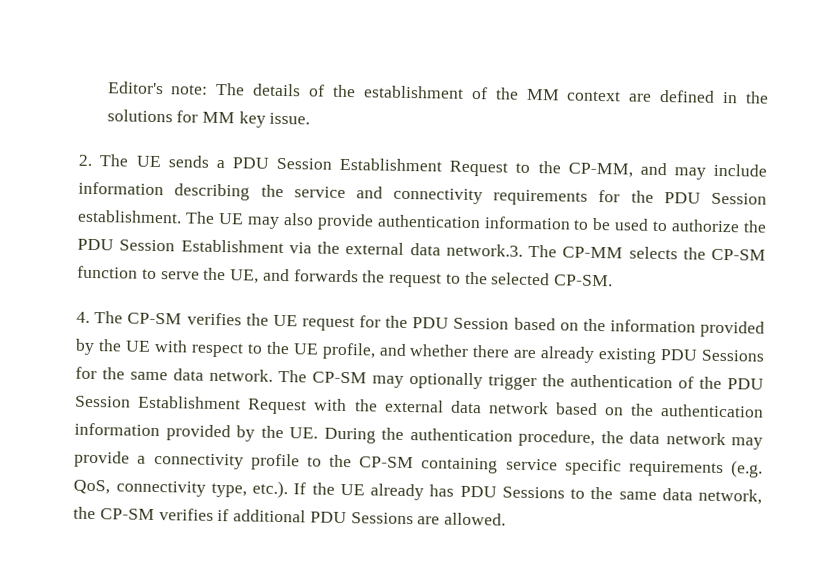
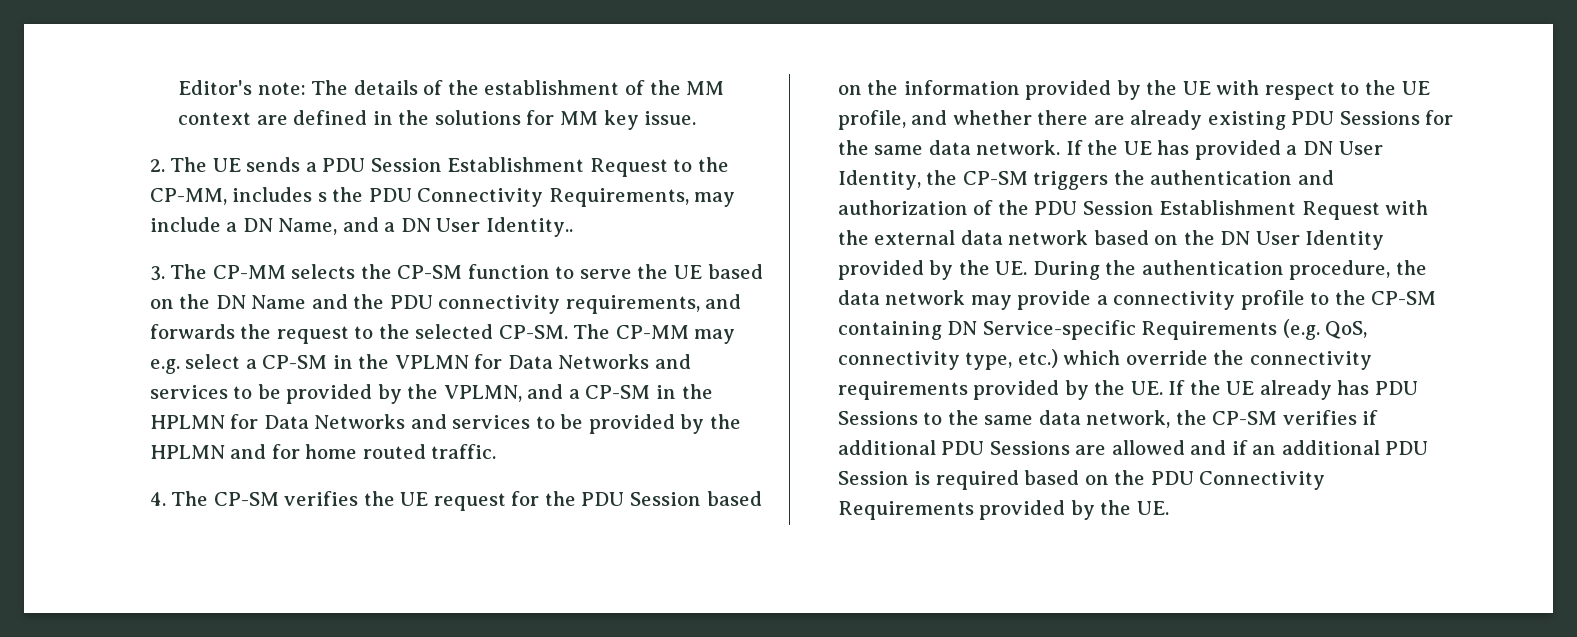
- 2. The UE sends a PDU Session Establishment Request to the CP-MM, and may include information describing the service and connectivity requirements for the PDU Session establishment. The UE may also provide authentication information to be used to authorize the PDU Session Establishment via the external data network.3. The CP-MM selects the CP-SM function to serve the UE, and forwards the request to the selected CP-SM.
+ 2. The UE sends a PDU Session Establishment Request to the CP-MM, includes s the PDU Connectivity Requirements, may include a DN Name, and a DN User Identity..
+ 3. The CP-MM selects the CP-SM function to serve the UE based on the DN Name and the PDU connectivity requirements, and forwards the request to the selected CP-SM. The CP-MM may e.g. select a CP-SM in the VPLMN for Data Networks and services to be provided by the VPLMN, and a CP-SM in the HPLMN for Data Networks and services to be provided by the HPLMN and for home routed traffic.
- The CP-SM may optionally trigger the authentication of the PDU Session Establishment Request with the external data network based on the authentication information provided by the UE. During the authentication procedure, the data network may provide a connectivity profile to the CP-SM containing service specific requirements (e.g. QoS, connectivity type, etc.). If the UE already has PDU Sessions to the same data network, the CP-SM verifies if additional PDU Sessions are allowed.
+ If the UE has provided a DN User Identity, the CP-SM triggers the authentication and authorization of the PDU Session Establishment Request with the external data network based on the DN User Identity provided by the UE. During the authentication procedure, the data network may provide a connectivity profile to the CP-SM containing DN Service-specific Requirements (e.g. QoS, connectivity type, etc.) which override the connectivity requirements provided by the UE. If the UE already has PDU Sessions to the same data network, the CP-SM verifies if additional PDU Sessions are allowed and if an additional PDU Session is required based on the PDU Connectivity Requirements provided by the UE.

